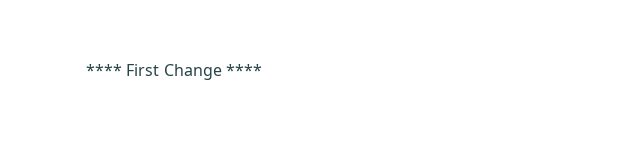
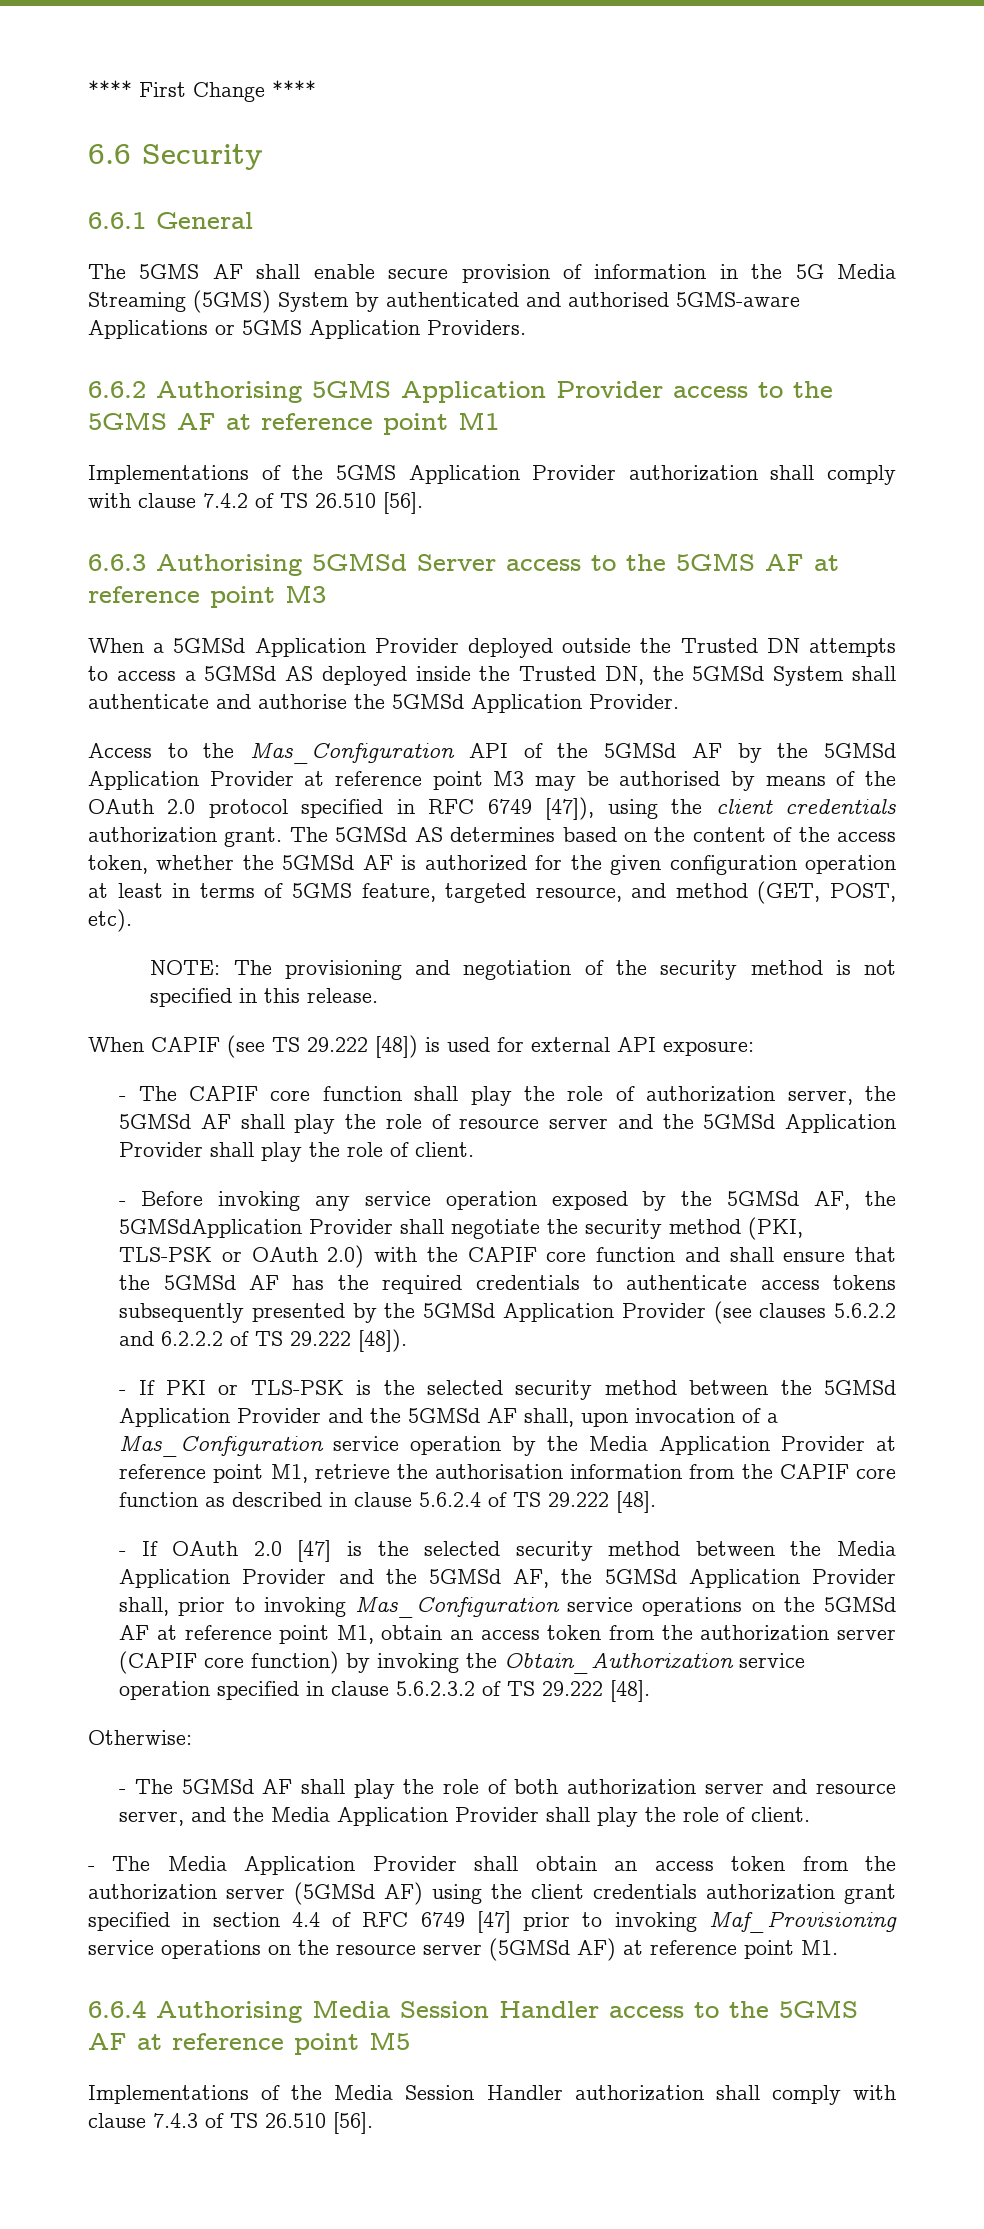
+ 6.6 Security
+ 6.6.1 General
+ The 5GMS AF shall enable secure provision of information in the 5G Media Streaming (5GMS) System by authenticated and authorised 5GMS-aware Applications or 5GMS Application Providers.
+ 6.6.2 Authorising 5GMS Application Provider access to the 5GMS AF at reference point M1
+ Implementations of the 5GMS Application Provider authorization shall comply with clause 7.4.2 of TS 26.510 [56].
+ 6.6.3 Authorising 5GMSd Server access to the 5GMS AF at reference point M3
+ When a 5GMSd Application Provider deployed outside the Trusted DN attempts to access a 5GMSd AS deployed inside the Trusted DN, the 5GMSd System shall authenticate and authorise the 5GMSd Application Provider.
+ Access to the Mas_Configuration API of the 5GMSd AF by the 5GMSd Application Provider at reference point M3 may be authorised by means of the OAuth 2.0 protocol specified in RFC 6749 [47]), using the client credentials authorization grant. The 5GMSd AS determines based on the content of the access token, whether the 5GMSd AF is authorized for the given configuration operation at least in terms of 5GMS feature, targeted resource, and method (GET, POST, etc).
+ NOTE: The provisioning and negotiation of the security method is not specified in this release.
+ When CAPIF (see TS 29.222 [48]) is used for external API exposure:
+ - The CAPIF core function shall play the role of authorization server, the 5GMSd AF shall play the role of resource server and the 5GMSd Application Provider shall play the role of client.
+ - Before invoking any service operation exposed by the 5GMSd AF, the 5GMSdApplication Provider shall negotiate the security method (PKI, TLS-PSK or OAuth 2.0) with the CAPIF core function and shall ensure that the 5GMSd AF has the required credentials to authenticate access tokens subsequently presented by the 5GMSd Application Provider (see clauses 5.6.2.2 and 6.2.2.2 of TS 29.222 [48]).
+ - If PKI or TLS-PSK is the selected security method between the 5GMSd Application Provider and the 5GMSd AF shall, upon invocation of a Mas_Configuration service operation by the Media Application Provider at reference point M1, retrieve the authorisation information from the CAPIF core function as described in clause 5.6.2.4 of TS 29.222 [48].
+ - If OAuth 2.0 [47] is the selected security method between the Media Application Provider and the 5GMSd AF, the 5GMSd Application Provider shall, prior to invoking Mas_Configuration service operations on the 5GMSd AF at reference point M1, obtain an access token from the authorization server (CAPIF core function) by invoking the Obtain_Authorization service operation specified in clause 5.6.2.3.2 of TS 29.222 [48].
+ Otherwise:
+ - The 5GMSd AF shall play the role of both authorization server and resource server, and the Media Application Provider shall play the role of client.
+ - The Media Application Provider shall obtain an access token from the authorization server (5GMSd AF) using the client credentials authorization grant specified in section 4.4 of RFC 6749 [47] prior to invoking Maf_Provisioning service operations on the resource server (5GMSd AF) at reference point M1.
+ 6.6.4 Authorising Media Session Handler access to the 5GMS AF at reference point M5
+ Implementations of the Media Session Handler authorization shall comply with clause 7.4.3 of TS 26.510 [56].

